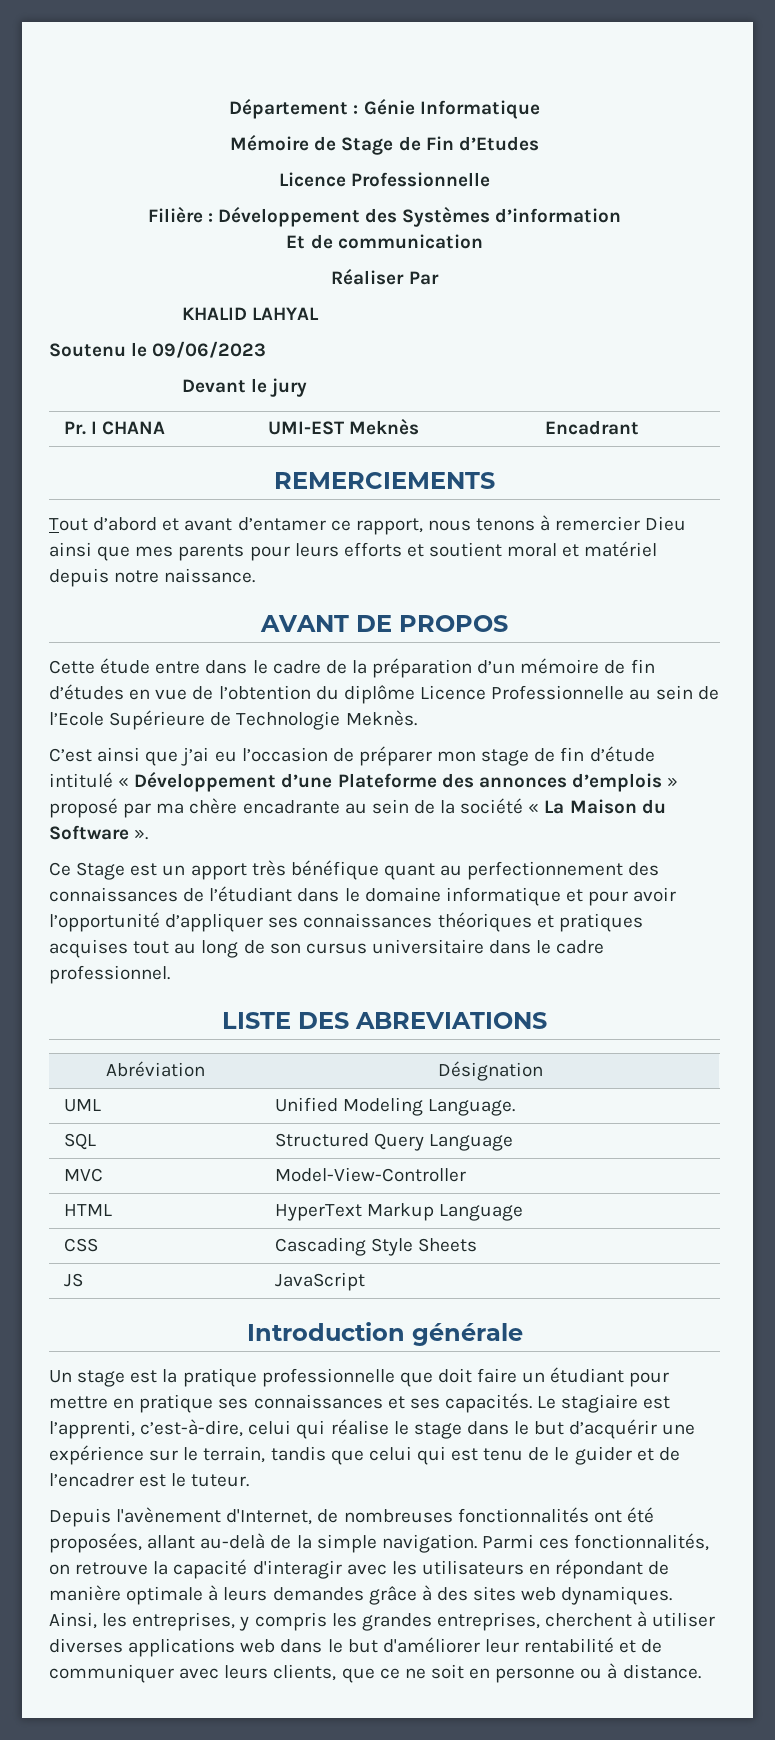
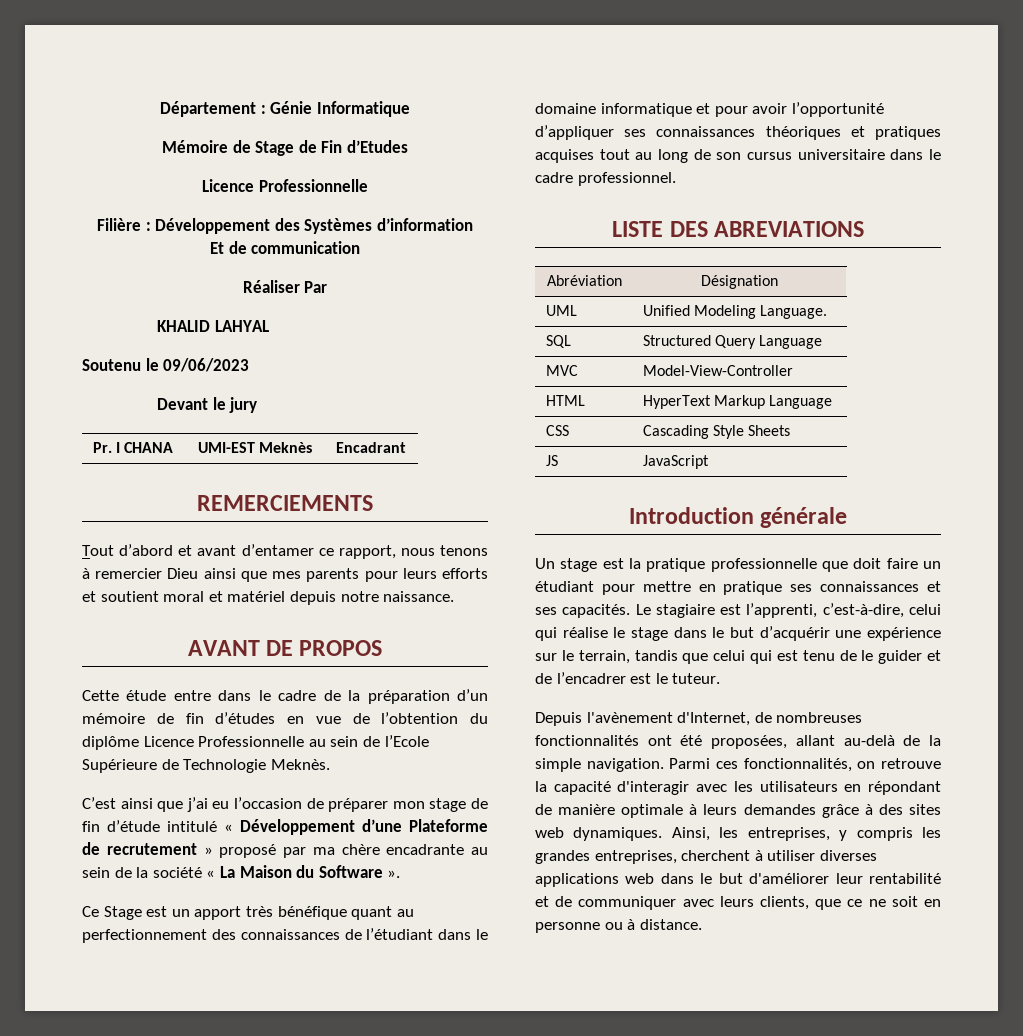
- C’est ainsi que j’ai eu l’occasion de préparer mon stage de fin d’étude intitulé « Développement d’une Plateforme des annonces d’emplois » proposé par ma chère encadrante au sein de la société « La Maison du Software ».
+ C’est ainsi que j’ai eu l’occasion de préparer mon stage de fin d’étude intitulé « Développement d’une Plateforme de recrutement » proposé par ma chère encadrante au sein de la société « La Maison du Software ».

